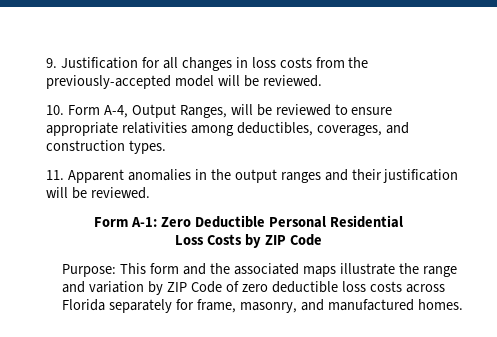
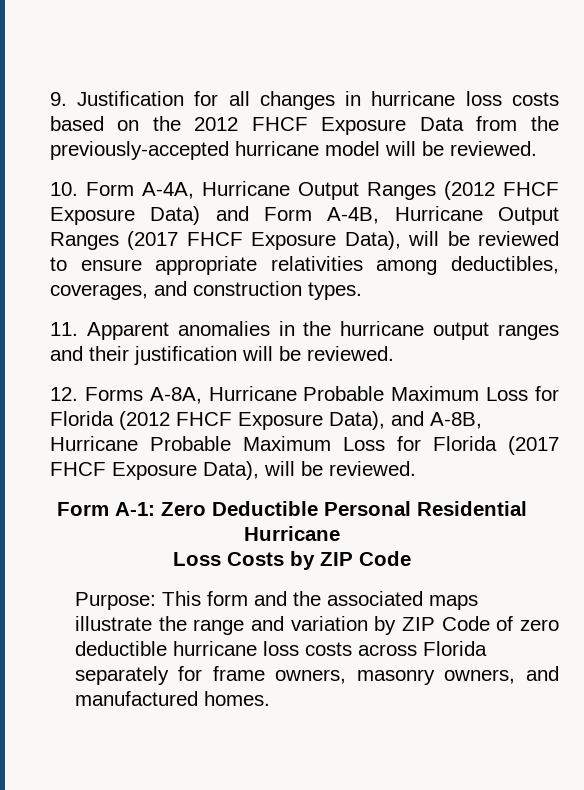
- 9. Justification for all changes in loss costs from the previously-accepted model will be reviewed.
+ 9. Justification for all changes in hurricane loss costs based on the 2012 FHCF Exposure Data from the previously-accepted hurricane model will be reviewed.
- 10. Form A-4, Output Ranges, will be reviewed to ensure appropriate relativities among deductibles, coverages, and construction types.
+ 10. Form A-4A, Hurricane Output Ranges (2012 FHCF Exposure Data) and Form A-4B, Hurricane Output Ranges (2017 FHCF Exposure Data), will be reviewed to ensure appropriate relativities among deductibles, coverages, and construction types.
- 11. Apparent anomalies in the output ranges and their justification will be reviewed.
+ 11. Apparent anomalies in the hurricane output ranges and their justification will be reviewed.
+ 12. Forms A-8A, Hurricane Probable Maximum Loss for Florida (2012 FHCF Exposure Data), and A-8B, Hurricane Probable Maximum Loss for Florida (2017 FHCF Exposure Data), will be reviewed.
- Form A-1: Zero Deductible Personal Residential
+ Form A-1: Zero Deductible Personal Residential Hurricane
- Purpose: This form and the associated maps illustrate the range and variation by ZIP Code of zero deductible loss costs across Florida separately for frame, masonry, and manufactured homes.
+ Purpose: This form and the associated maps illustrate the range and variation by ZIP Code of zero deductible hurricane loss costs across Florida separately for frame owners, masonry owners, and manufactured homes.

